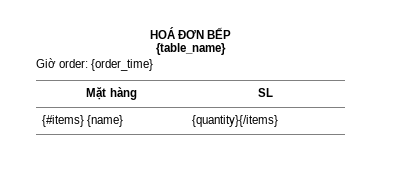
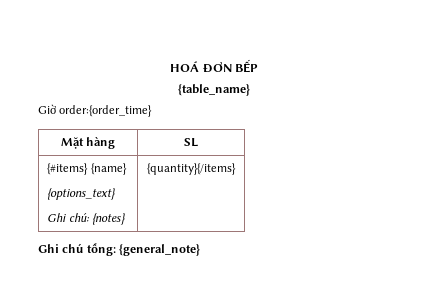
- Giờ order: {order_time}
+ Giờ order:{order_time}
- {#items} {name} | {quantity}{/items}
+ {#items} {name}
+ {options_text}
+ Ghi chú: {notes} | {quantity}{/items}
+ Ghi chú tổng: {general_note}

